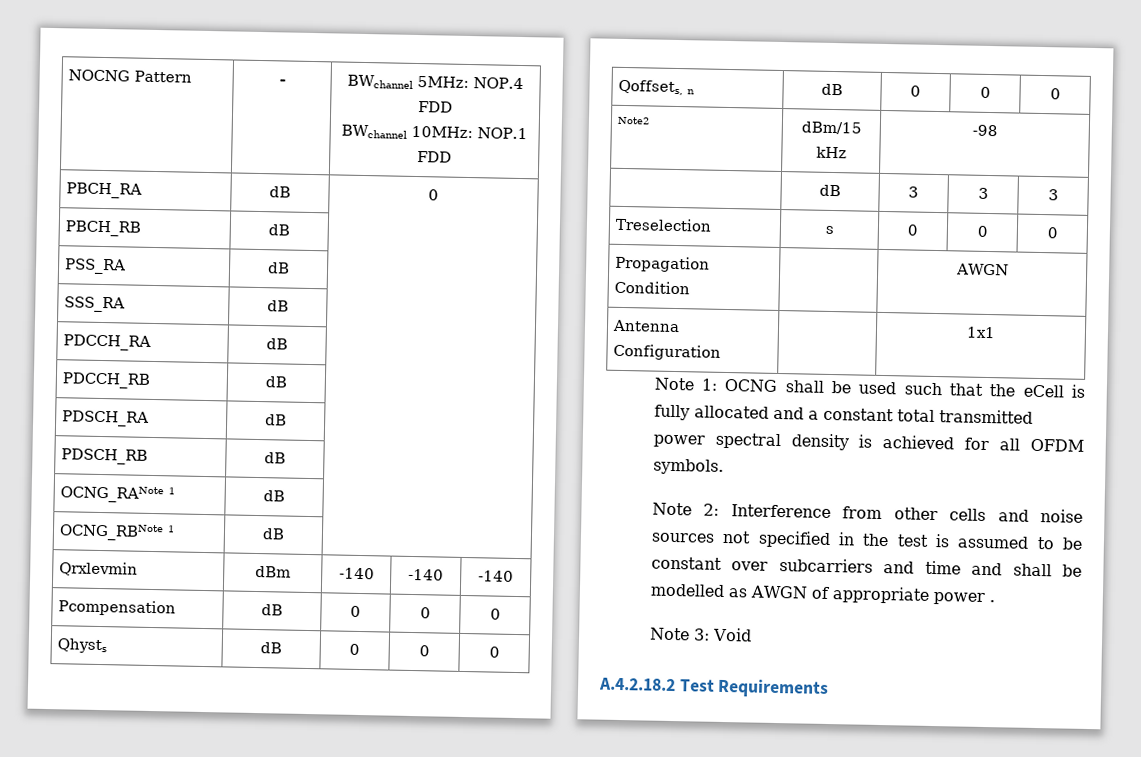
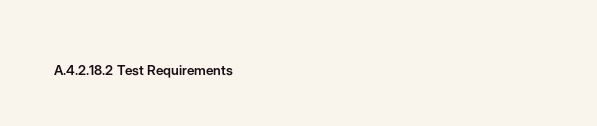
- NOCNG Pattern | - | BWchannel 5MHz: NOP.4 FDD
- BWchannel 10MHz: NOP.1 FDD
- PBCH_RA | dB | 0
- PBCH_RB | dB |
- PSS_RA | dB |
- SSS_RA | dB |
- PDCCH_RA | dB |
- PDCCH_RB | dB |
- PDSCH_RA | dB |
- PDSCH_RB | dB |
- OCNG_RANote 1 | dB |
- OCNG_RBNote 1 | dB |
- Qrxlevmin | dBm | -140 | -140 | -140
- Pcompensation | dB | 0 | 0 | 0
- Qhysts | dB | 0 | 0 | 0
- Qoffsets, n | dB | 0 | 0 | 0
- Note2 | dBm/15 kHz | -98
- | dB | 3 | 3 | 3
- Treselection | s | 0 | 0 | 0
- Propagation Condition | | AWGN
- Antenna Configuration | | 1x1
- Note 1: OCNG shall be used such that the eCell is fully allocated and a constant total transmitted power spectral density is achieved for all OFDM symbols.
- Note 2: Interference from other cells and noise sources not specified in the test is assumed to be constant over subcarriers and time and shall be modelled as AWGN of appropriate power .
- Note 3: Void

